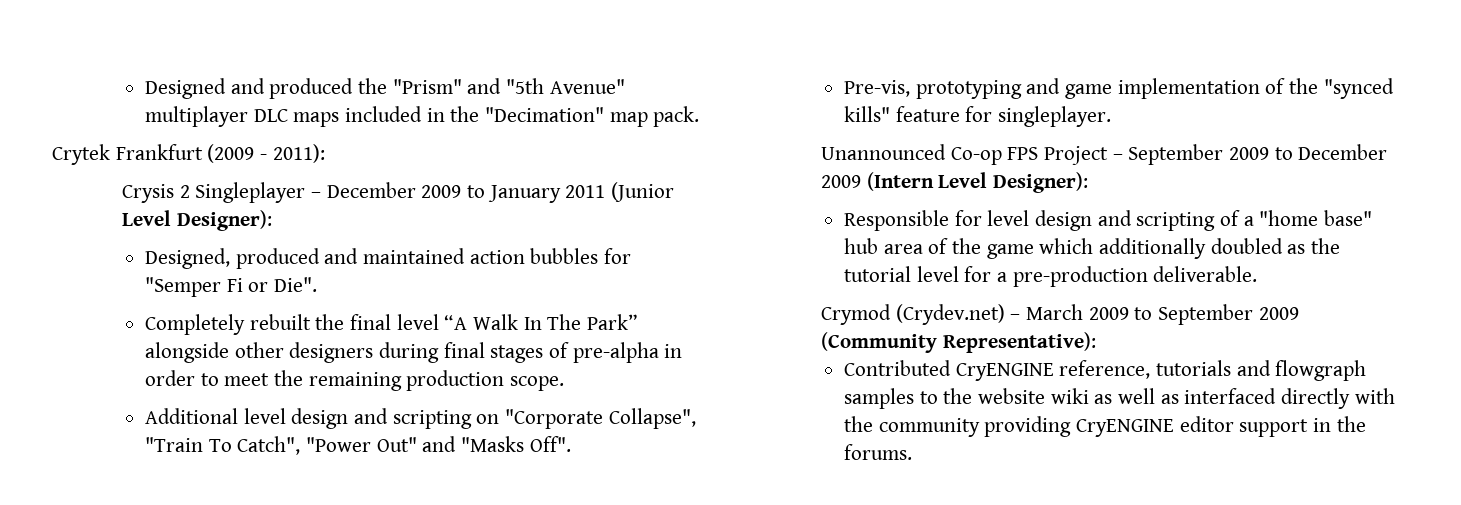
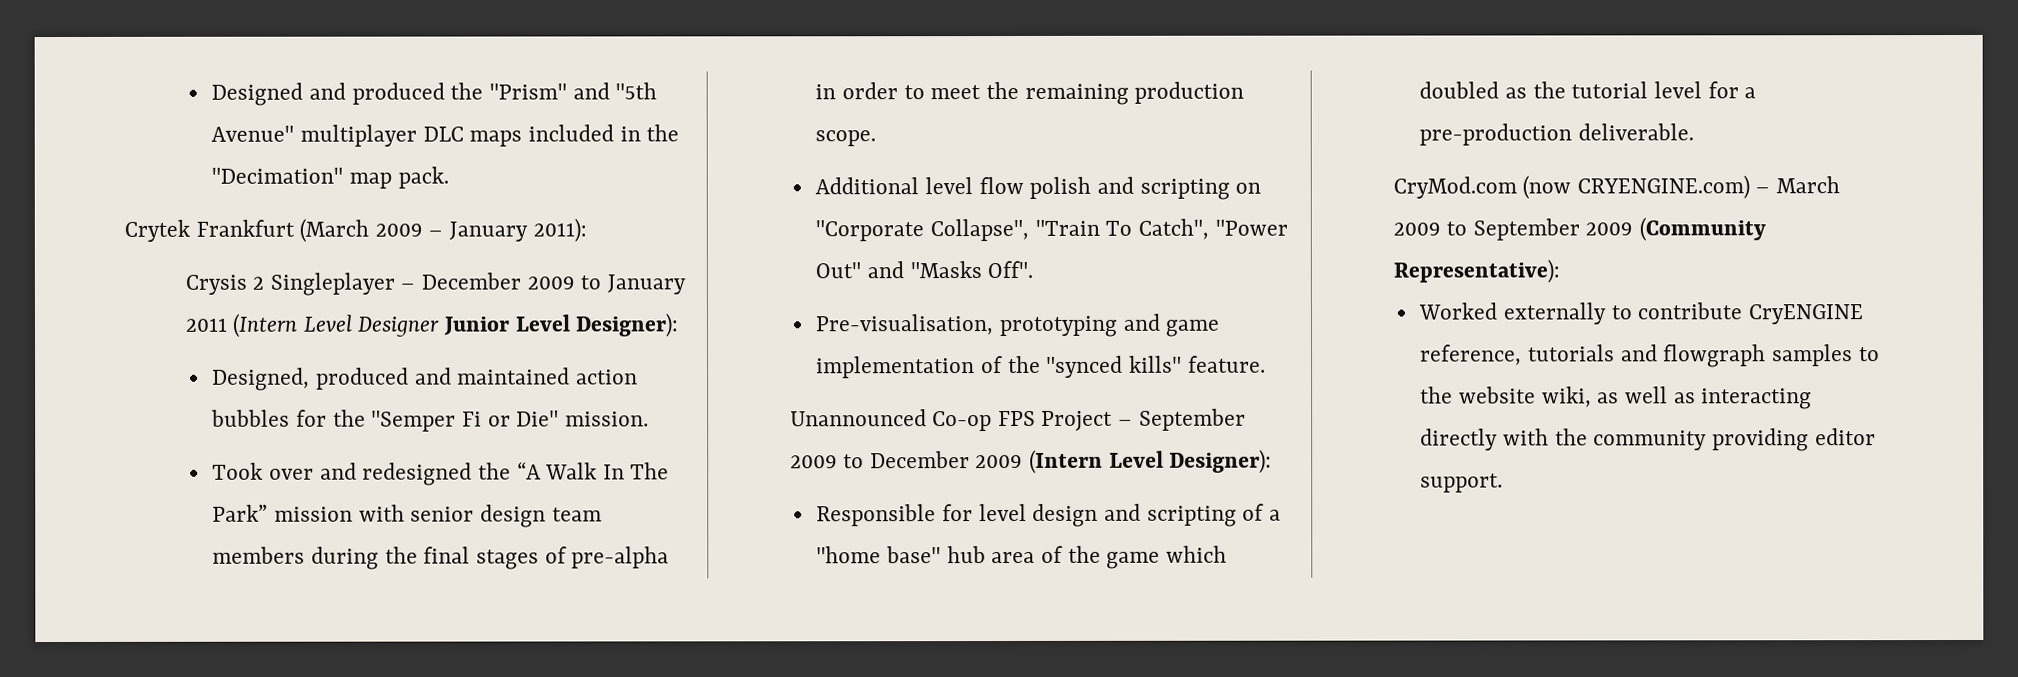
- Crytek Frankfurt (2009 - 2011):
+ Crytek Frankfurt (March 2009 – January 2011):
- Crysis 2 Singleplayer – December 2009 to January 2011 (Junior Level Designer):
+ Crysis 2 Singleplayer – December 2009 to January 2011 (Intern Level Designer Junior Level Designer):
- Designed, produced and maintained action bubbles for "Semper Fi or Die".
- Completely rebuilt the final level “A Walk In The Park” alongside other designers during final stages of pre-alpha in order to meet the remaining production scope.
+ Designed, produced and maintained action bubbles for the "Semper Fi or Die" mission.
+ Took over and redesigned the “A Walk In The Park” mission with senior design team members during the final stages of pre-alpha in order to meet the remaining production scope.
- Additional level design and scripting on "Corporate Collapse", "Train To Catch", "Power Out" and "Masks Off".
+ Additional level flow polish and scripting on "Corporate Collapse", "Train To Catch", "Power Out" and "Masks Off".
- Pre-vis, prototyping and game implementation of the "synced kills" feature for singleplayer.
+ Pre-visualisation, prototyping and game implementation of the "synced kills" feature.
- Responsible for level design and scripting of a "home base" hub area of the game which additionally doubled as the tutorial level for a pre-production deliverable.
+ Responsible for level design and scripting of a "home base" hub area of the game which doubled as the tutorial level for a pre-production deliverable.
- Crymod (Crydev.net) – March 2009 to September 2009 (Community Representative):
+ CryMod.com (now CRYENGINE.com) – March 2009 to September 2009 (Community Representative):
- Contributed CryENGINE reference, tutorials and flowgraph samples to the website wiki as well as interfaced directly with the community providing CryENGINE editor support in the forums.
+ Worked externally to contribute CryENGINE reference, tutorials and flowgraph samples to the website wiki, as well as interacting directly with the community providing editor support.

